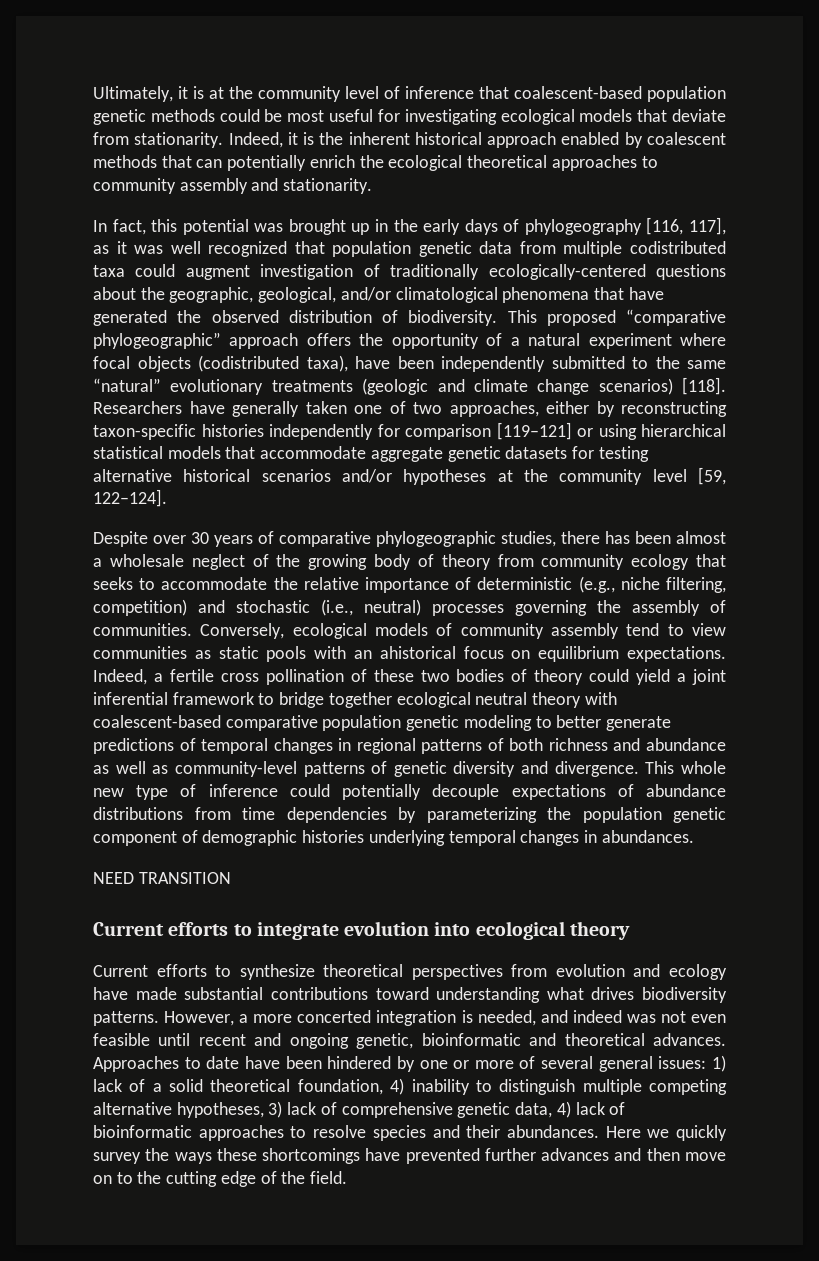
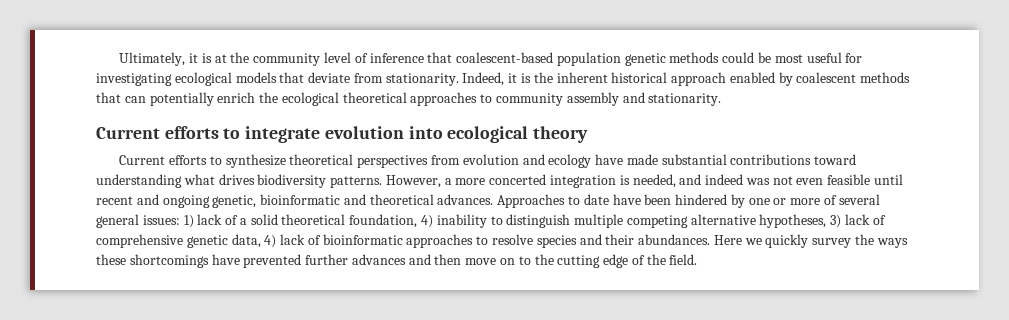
- In fact, this potential was brought up in the early days of phylogeography [116, 117], as it was well recognized that population genetic data from multiple codistributed taxa could augment investigation of traditionally ecologically-centered questions about the geographic, geological, and/or climatological phenomena that have generated the observed distribution of biodiversity. This proposed “comparative phylogeographic” approach offers the opportunity of a natural experiment where focal objects (codistributed taxa), have been independently submitted to the same “natural” evolutionary treatments (geologic and climate change scenarios) [118]. Researchers have generally taken one of two approaches, either by reconstructing taxon-specific histories independently for comparison [119–121] or using hierarchical statistical models that accommodate aggregate genetic datasets for testing alternative historical scenarios and/or hypotheses at the community level [59, 122–124].
- Despite over 30 years of comparative phylogeographic studies, there has been almost a wholesale neglect of the growing body of theory from community ecology that seeks to accommodate the relative importance of deterministic (e.g., niche filtering, competition) and stochastic (i.e., neutral) processes governing the assembly of communities. Conversely, ecological models of community assembly tend to view communities as static pools with an ahistorical focus on equilibrium expectations. Indeed, a fertile cross pollination of these two bodies of theory could yield a joint inferential framework to bridge together ecological neutral theory with coalescent-based comparative population genetic modeling to better generate predictions of temporal changes in regional patterns of both richness and abundance as well as community-level patterns of genetic diversity and divergence. This whole new type of inference could potentially decouple expectations of abundance distributions from time dependencies by parameterizing the population genetic component of demographic histories underlying temporal changes in abundances.
- NEED TRANSITION

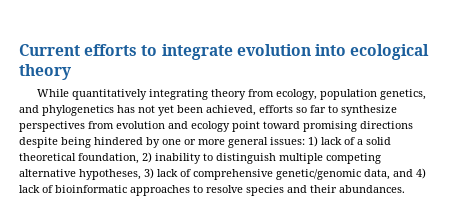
- Ultimately, it is at the community level of inference that coalescent-based population genetic methods could be most useful for investigating ecological models that deviate from stationarity. Indeed, it is the inherent historical approach enabled by coalescent methods that can potentially enrich the ecological theoretical approaches to community assembly and stationarity.
- Current efforts to synthesize theoretical perspectives from evolution and ecology have made substantial contributions toward understanding what drives biodiversity patterns. However, a more concerted integration is needed, and indeed was not even feasible until recent and ongoing genetic, bioinformatic and theoretical advances. Approaches to date have been hindered by one or more of several general issues: 1) lack of a solid theoretical foundation, 4) inability to distinguish multiple competing alternative hypotheses, 3) lack of comprehensive genetic data, 4) lack of bioinformatic approaches to resolve species and their abundances. Here we quickly survey the ways these shortcomings have prevented further advances and then move on to the cutting edge of the field.
+ While quantitatively integrating theory from ecology, population genetics, and phylogenetics has not yet been achieved, efforts so far to synthesize perspectives from evolution and ecology point toward promising directions despite being hindered by one or more general issues: 1) lack of a solid theoretical foundation, 2) inability to distinguish multiple competing alternative hypotheses, 3) lack of comprehensive genetic/genomic data, and 4) lack of bioinformatic approaches to resolve species and their abundances.

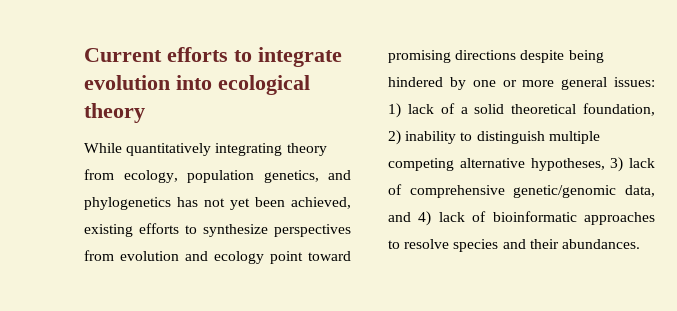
- While quantitatively integrating theory from ecology, population genetics, and phylogenetics has not yet been achieved, efforts so far to synthesize perspectives from evolution and ecology point toward promising directions despite being hindered by one or more general issues:
+ While quantitatively integrating theory from ecology, population genetics, and phylogenetics has not yet been achieved, existing efforts to synthesize perspectives from evolution and ecology point toward promising directions despite being hindered by one or more general issues:

